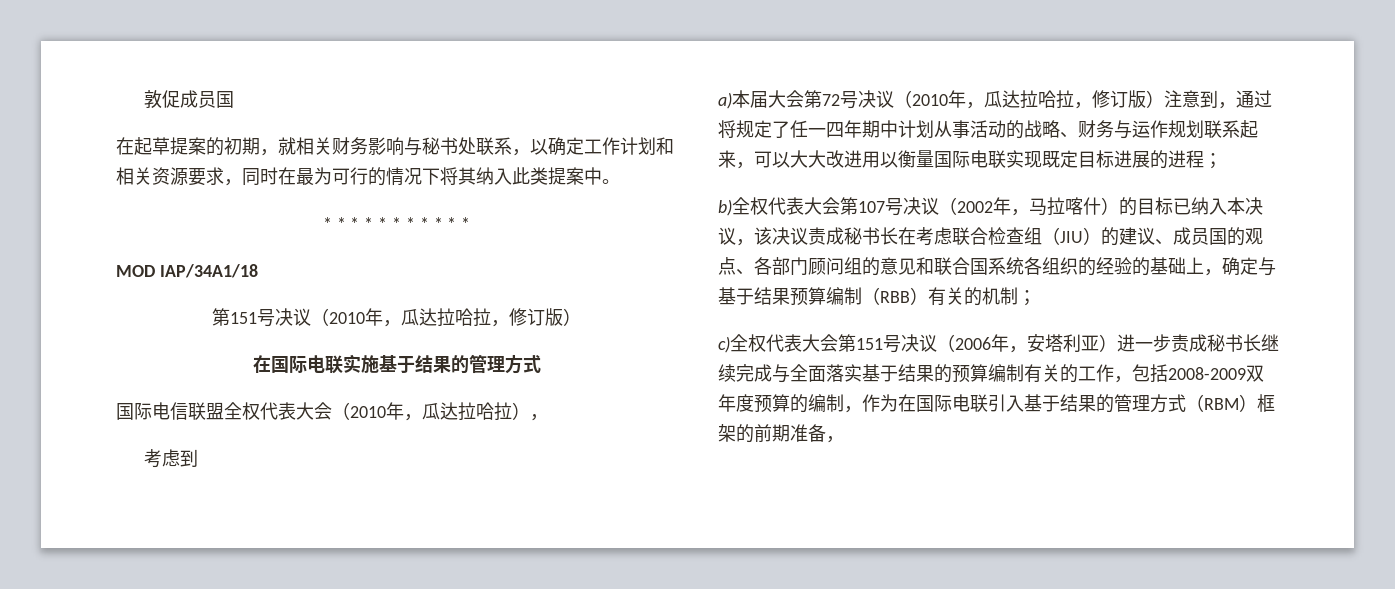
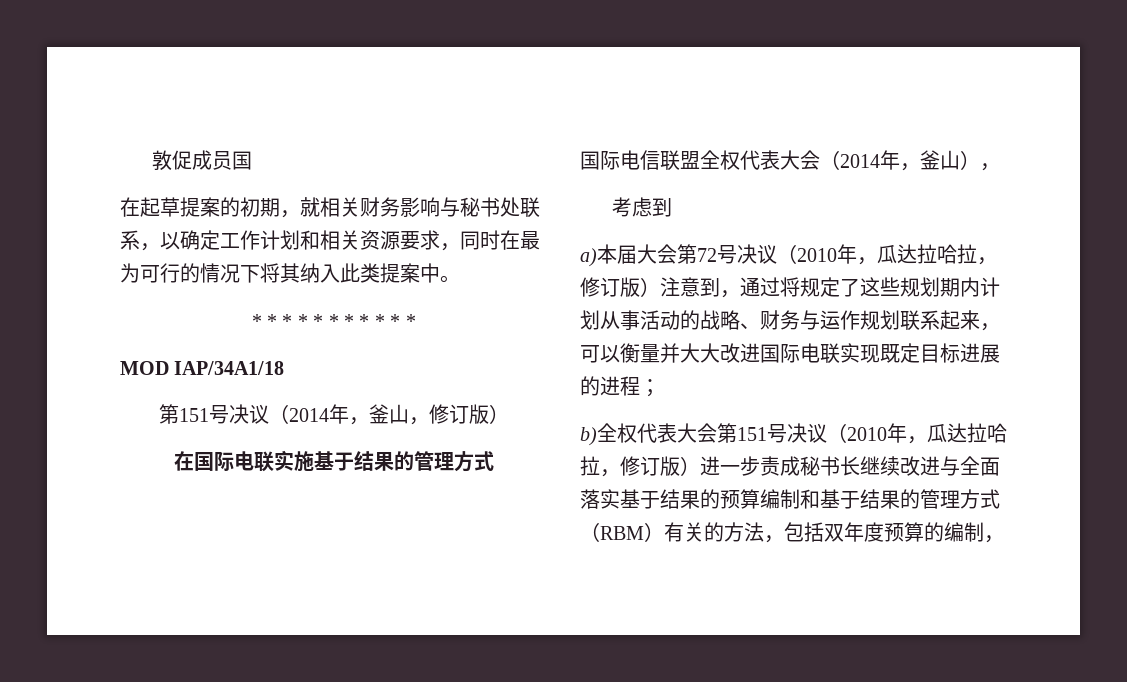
- 第151号决议（2010年，瓜达拉哈拉，修订版）
+ 第151号决议（2014年，釜山，修订版）
- 国际电信联盟全权代表大会（2010年，瓜达拉哈拉），
+ 国际电信联盟全权代表大会（2014年，釜山），
- a)本届大会第72号决议（2010年，瓜达拉哈拉，修订版）注意到，通过将规定了任一四年期中计划从事活动的战略、财务与运作规划联系起来，可以大大改进用以衡量国际电联实现既定目标进展的进程；
+ a)本届大会第72号决议（2010年，瓜达拉哈拉，修订版）注意到，通过将规定了这些规划期内计划从事活动的战略、财务与运作规划联系起来，可以衡量并大大改进国际电联实现既定目标进展的进程；
- b)全权代表大会第107号决议（2002年，马拉喀什）的目标已纳入本决议，该决议责成秘书长在考虑联合检查组（JIU）的建议、成员国的观点、各部门顾问组的意见和联合国系统各组织的经验的基础上，确定与基于结果预算编制（RBB）有关的机制；
- c)全权代表大会第151号决议（2006年，安塔利亚）进一步责成秘书长继续完成与全面落实基于结果的预算编制有关的工作，包括2008-2009双年度预算的编制，作为在国际电联引入基于结果的管理方式（RBM）框架的前期准备，
+ b)全权代表大会第151号决议（2010年，瓜达拉哈拉，修订版）进一步责成秘书长继续改进与全面落实基于结果的预算编制和基于结果的管理方式（RBM）有关的方法，包括双年度预算的编制，

